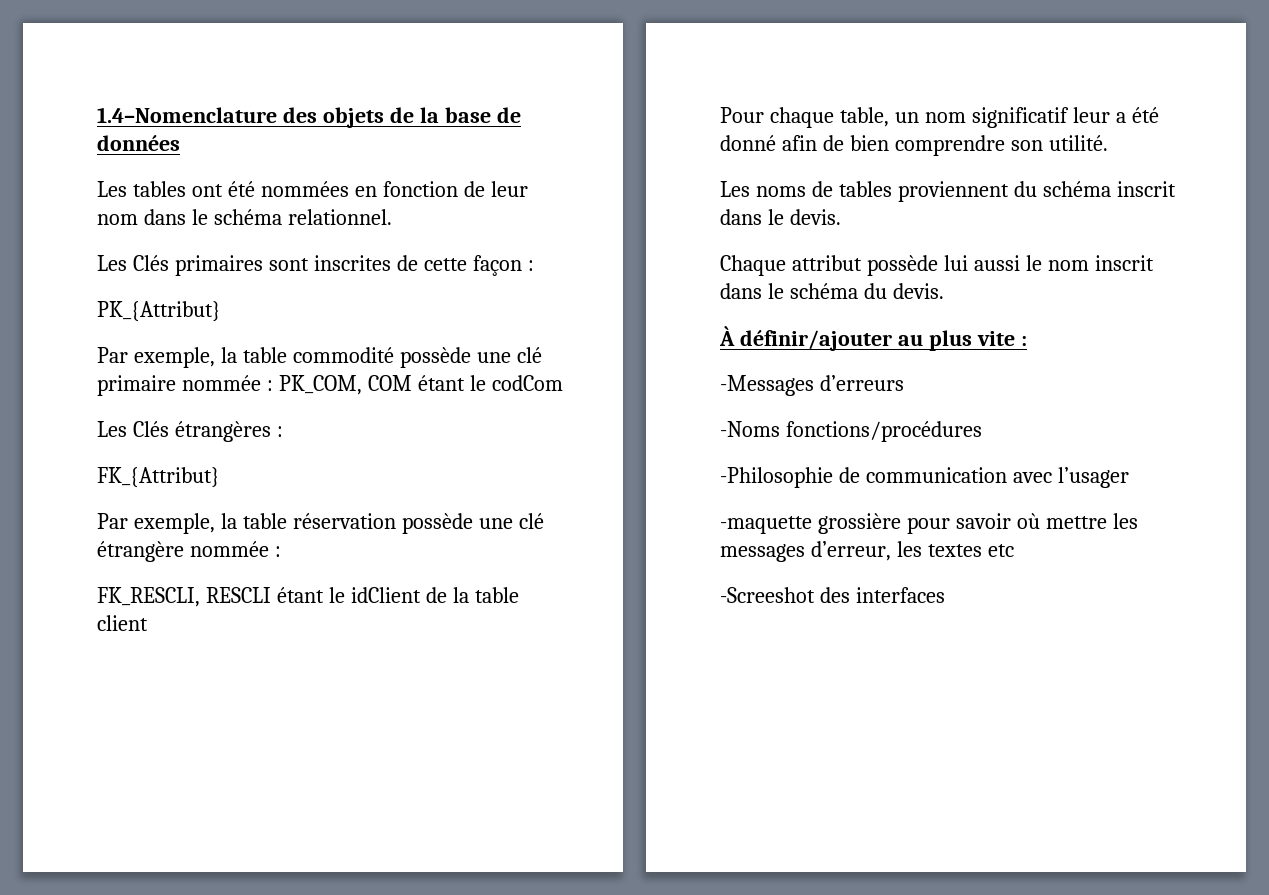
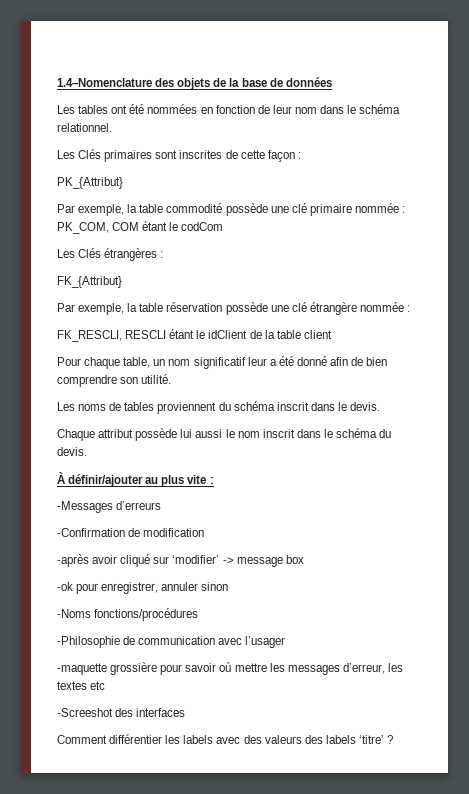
+ -Confirmation de modification
+ -après avoir cliqué sur ‘modifier’ -> message box
+ -ok pour enregistrer, annuler sinon
+ Comment différentier les labels avec des valeurs des labels ‘titre’ ?

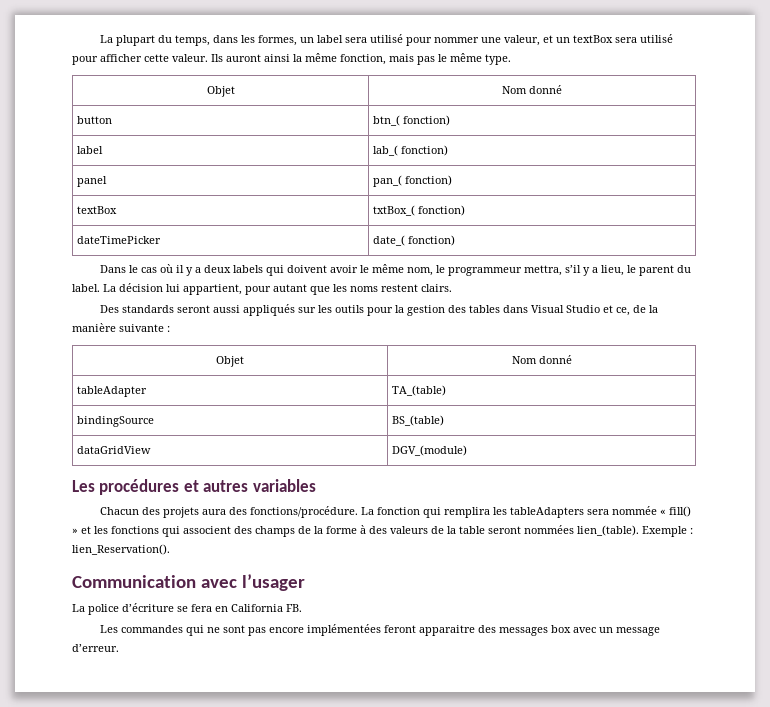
- 1.4–Nomenclature des objets de la base de données
- Les tables ont été nommées en fonction de leur nom dans le schéma relationnel.
- Les Clés primaires sont inscrites de cette façon :
- PK_{Attribut}
- Par exemple, la table commodité possède une clé primaire nommée : PK_COM, COM étant le codCom
- Les Clés étrangères :
- FK_{Attribut}
- Par exemple, la table réservation possède une clé étrangère nommée :
- FK_RESCLI, RESCLI étant le idClient de la table client
- Pour chaque table, un nom significatif leur a été donné afin de bien comprendre son utilité.
- Les noms de tables proviennent du schéma inscrit dans le devis.
- Chaque attribut possède lui aussi le nom inscrit dans le schéma du devis.
- À définir/ajouter au plus vite :
- -Messages d’erreurs
- -Confirmation de modification
- -après avoir cliqué sur ‘modifier’ -> message box
- -ok pour enregistrer, annuler sinon
- -Noms fonctions/procédures
- -Philosophie de communication avec l’usager
- -maquette grossière pour savoir où mettre les messages d’erreur, les textes etc
- -Screeshot des interfaces
- Comment différentier les labels avec des valeurs des labels ‘titre’ ?
+ La plupart du temps, dans les formes, un label sera utilisé pour nommer une valeur, et un textBox sera utilisé pour afficher cette valeur. Ils auront ainsi la même fonction, mais pas le même type.
+ Objet | Nom donné
+ button | btn_( fonction)
+ label | lab_( fonction)
+ panel | pan_( fonction)
+ textBox | txtBox_( fonction)
+ dateTimePicker | date_( fonction)
+ Dans le cas où il y a deux labels qui doivent avoir le même nom, le programmeur mettra, s’il y a lieu, le parent du label. La décision lui appartient, pour autant que les noms restent clairs.
+ Des standards seront aussi appliqués sur les outils pour la gestion des tables dans Visual Studio et ce, de la manière suivante :
+ Objet | Nom donné
+ tableAdapter | TA_(table)
+ bindingSource | BS_(table)
+ dataGridView | DGV_(module)
+ Les procédures et autres variables
+ Chacun des projets aura des fonctions/procédure. La fonction qui remplira les tableAdapters sera nommée « fill() » et les fonctions qui associent des champs de la forme à des valeurs de la table seront nommées lien_(table). Exemple : lien_Reservation().
+ Communication avec l’usager
+ La police d’écriture se fera en California FB.
+ Les commandes qui ne sont pas encore implémentées feront apparaitre des messages box avec un message d’erreur.

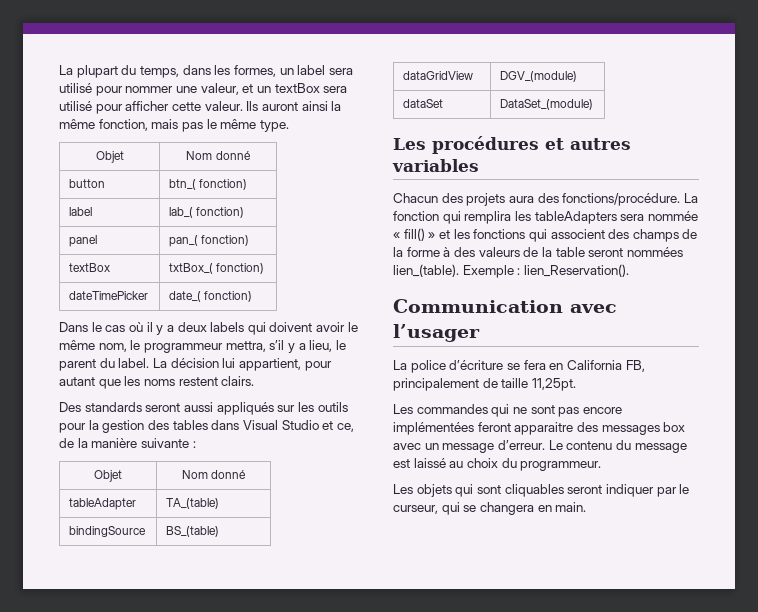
+ dataSet | DataSet_(module)
- La police d’écriture se fera en California FB.
+ La police d’écriture se fera en California FB, principalement de taille 11,25pt.
+ Le contenu du message est laissé au choix du programmeur.
+ Les objets qui sont cliquables seront indiquer par le curseur, qui se changera en main.

